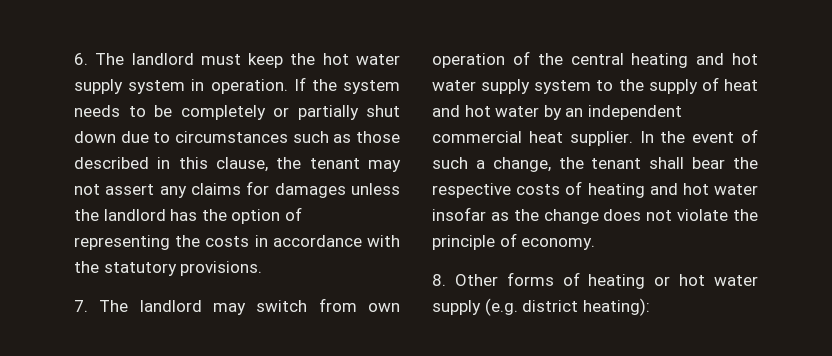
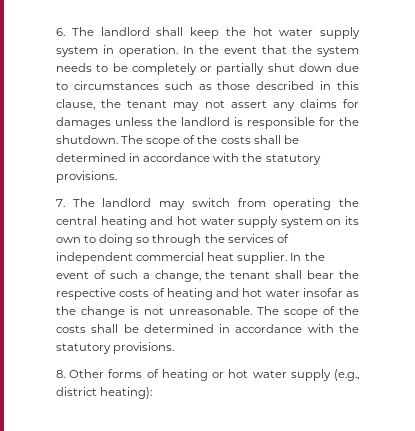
- 6. The landlord must keep the hot water supply system in operation.
+ 6. The landlord shall keep the hot water supply system in operation.
- If the system needs to be completely or partially shut down due to circumstances such as those described in this clause, the tenant may not assert any claims for damages unless the landlord has the option of representing the costs in accordance with the statutory provisions.
+ In the event that the system needs to be completely or partially shut down due to circumstances such as those described in this clause, the tenant may not assert any claims for damages unless the landlord is responsible for the shutdown. The scope of the costs shall be determined in accordance with the statutory provisions.
- 7. The landlord may switch from own operation of the central heating and hot water supply system to the supply of heat and hot water by an independent commercial heat supplier.
+ 7. The landlord may switch from operating the central heating and hot water supply system on its own to doing so through the services of independent commercial heat supplier.
- In the event of such a change, the tenant shall bear the respective costs of heating and hot water insofar as the change does not violate the principle of economy.
+ In the event of such a change, the tenant shall bear the respective costs of heating and hot water insofar as the change is not unreasonable. The scope of the costs shall be determined in accordance with the statutory provisions.
- 8. Other forms of heating or hot water supply (e.g. district heating):
+ 8. Other forms of heating or hot water supply (e.g., district heating):

